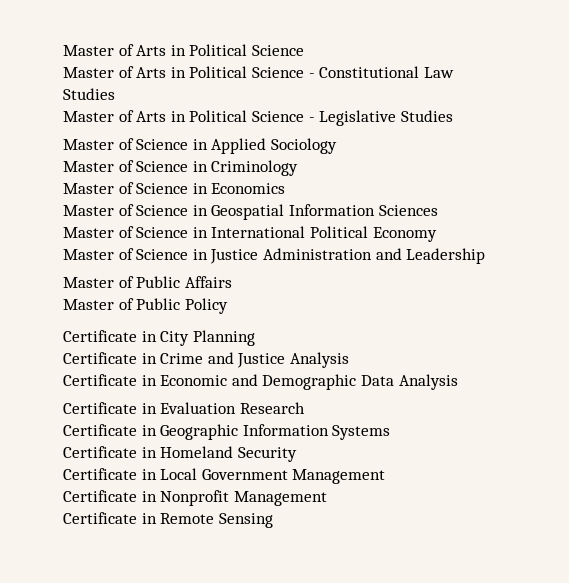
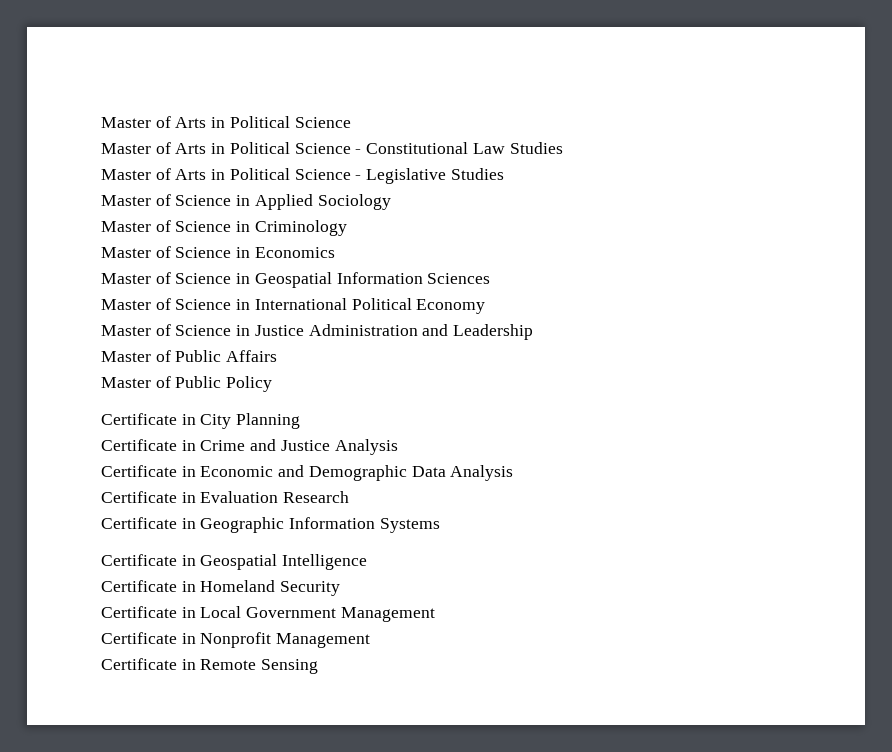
+ Certificate in Geospatial Intelligence

